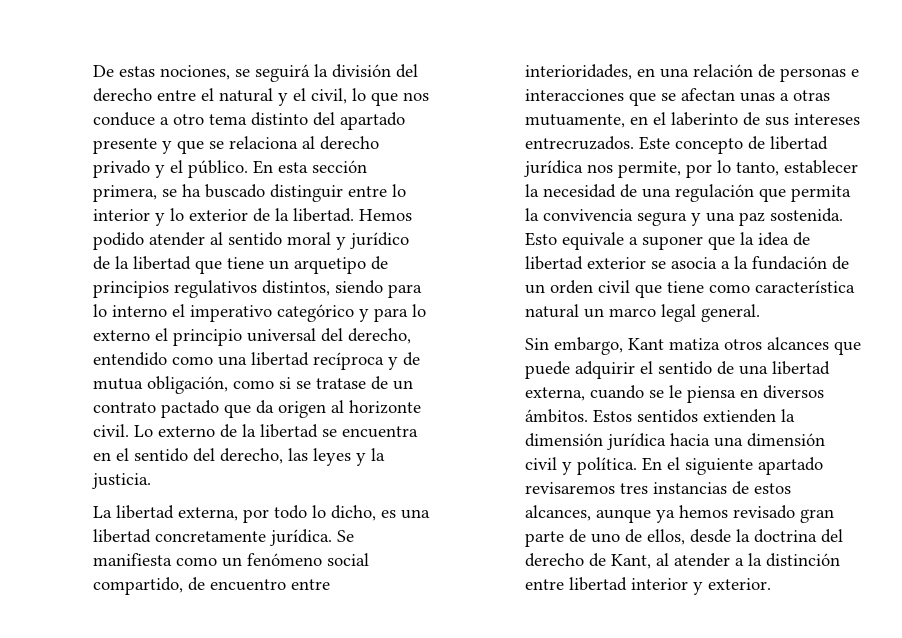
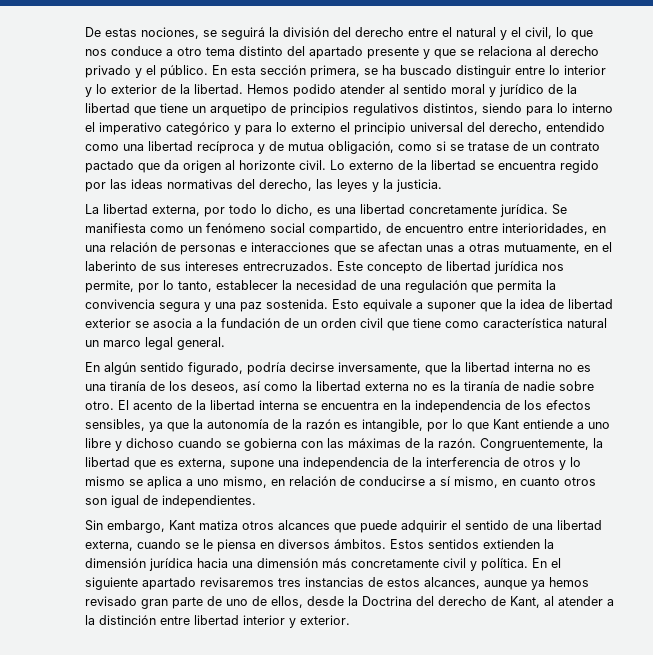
- Lo externo de la libertad se encuentra en el sentido del derecho, las leyes y la justicia.
+ Lo externo de la libertad se encuentra regido por las ideas normativas del derecho, las leyes y la justicia.
+ En algún sentido figurado, podría decirse inversamente, que la libertad interna no es una tiranía de los deseos, así como la libertad externa no es la tiranía de nadie sobre otro. El acento de la libertad interna se encuentra en la independencia de los efectos sensibles, ya que la autonomía de la razón es intangible, por lo que Kant entiende a uno libre y dichoso cuando se gobierna con las máximas de la razón. Congruentemente, la libertad que es externa, supone una independencia de la interferencia de otros y lo mismo se aplica a uno mismo, en relación de conducirse a sí mismo, en cuanto otros son igual de independientes.
- Estos sentidos extienden la dimensión jurídica hacia una dimensión civil y política.
+ Estos sentidos extienden la dimensión jurídica hacia una dimensión más concretamente civil y política.
- En el siguiente apartado revisaremos tres instancias de estos alcances, aunque ya hemos revisado gran parte de uno de ellos, desde la doctrina del derecho de Kant, al atender a la distinción entre libertad interior y exterior.
+ En el siguiente apartado revisaremos tres instancias de estos alcances, aunque ya hemos revisado gran parte de uno de ellos, desde la Doctrina del derecho de Kant, al atender a la distinción entre libertad interior y exterior.

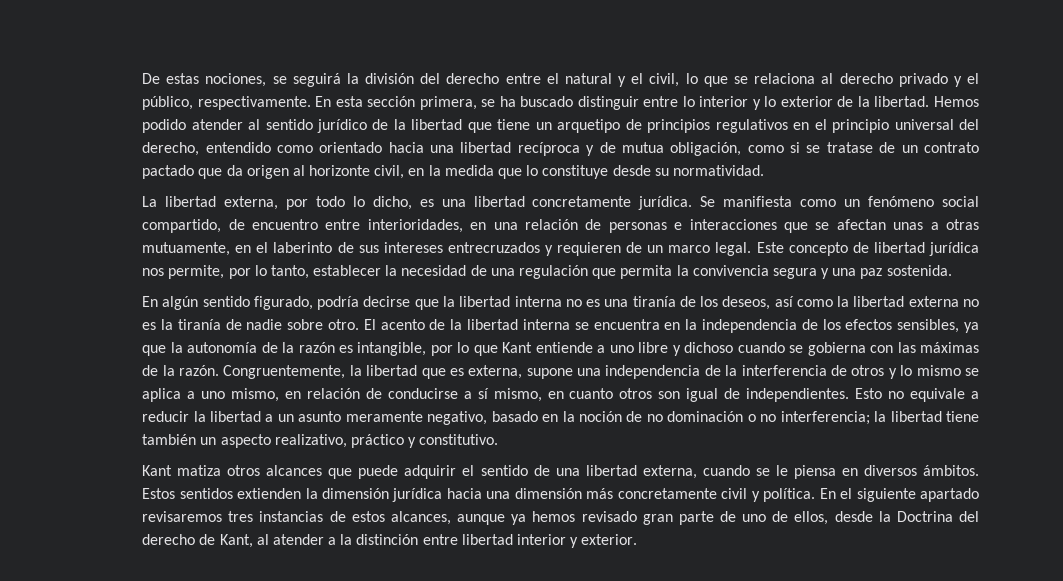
- De estas nociones, se seguirá la división del derecho entre el natural y el civil, lo que nos conduce a otro tema distinto del apartado presente y que se relaciona al derecho privado y el público.
+ De estas nociones, se seguirá la división del derecho entre el natural y el civil, lo que se relaciona al derecho privado y el público, respectivamente.
- Hemos podido atender al sentido moral y jurídico de la libertad que tiene un arquetipo de principios regulativos distintos, siendo para lo interno el imperativo categórico y para lo externo el principio universal del derecho, entendido como una libertad recíproca y de mutua obligación, como si se tratase de un contrato pactado que da origen al horizonte civil. Lo externo de la libertad se encuentra regido por las ideas normativas del derecho, las leyes y la justicia.
+ Hemos podido atender al sentido jurídico de la libertad que tiene un arquetipo de principios regulativos en el principio universal del derecho, entendido como orientado hacia una libertad recíproca y de mutua obligación, como si se tratase de un contrato pactado que da origen al horizonte civil, en la medida que lo constituye desde su normatividad.
- Se manifiesta como un fenómeno social compartido, de encuentro entre interioridades, en una relación de personas e interacciones que se afectan unas a otras mutuamente, en el laberinto de sus intereses entrecruzados.
+ Se manifiesta como un fenómeno social compartido, de encuentro entre interioridades, en una relación de personas e interacciones que se afectan unas a otras mutuamente, en el laberinto de sus intereses entrecruzados y requieren de un marco legal.
- Esto equivale a suponer que la idea de libertad exterior se asocia a la fundación de un orden civil que tiene como característica natural un marco legal general.
- En algún sentido figurado, podría decirse inversamente, que la libertad interna no es una tiranía de los deseos, así como la libertad externa no es la tiranía de nadie sobre otro.
+ En algún sentido figurado, podría decirse que la libertad interna no es una tiranía de los deseos, así como la libertad externa no es la tiranía de nadie sobre otro.
- Congruentemente, la libertad que es externa, supone una independencia de la interferencia de otros y lo mismo se aplica a uno mismo, en relación de conducirse a sí mismo, en cuanto otros son igual de independientes.
- Sin embargo, Kant matiza otros alcances que puede adquirir el sentido de una libertad externa, cuando se le piensa en diversos ámbitos.
+ Congruentemente, la libertad que es externa, supone una independencia de la interferencia de otros y lo mismo se aplica a uno mismo, en relación de conducirse a sí mismo, en cuanto otros son igual de independientes. Esto no equivale a reducir la libertad a un asunto meramente negativo, basado en la noción de no dominación o no interferencia; la libertad tiene también un aspecto realizativo, práctico y constitutivo.
+ Kant matiza otros alcances que puede adquirir el sentido de una libertad externa, cuando se le piensa en diversos ámbitos.

